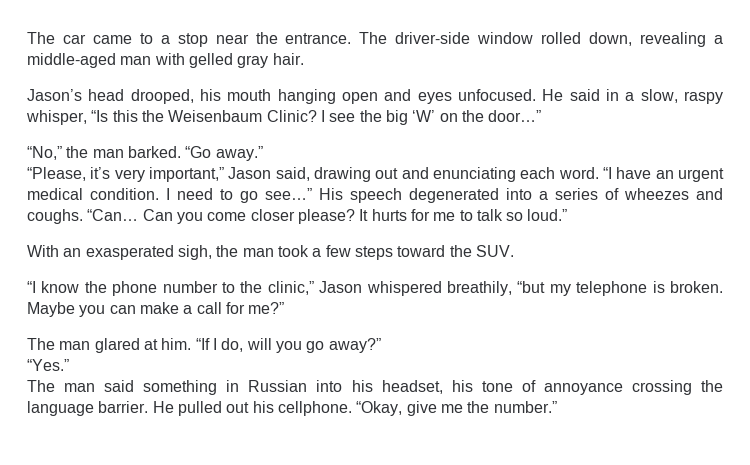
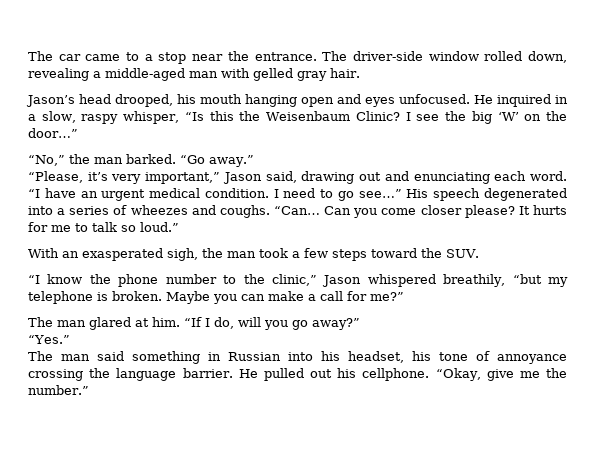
- He said in a slow, raspy whisper, “Is this the Weisenbaum Clinic?
+ He inquired in a slow, raspy whisper, “Is this the Weisenbaum Clinic?

